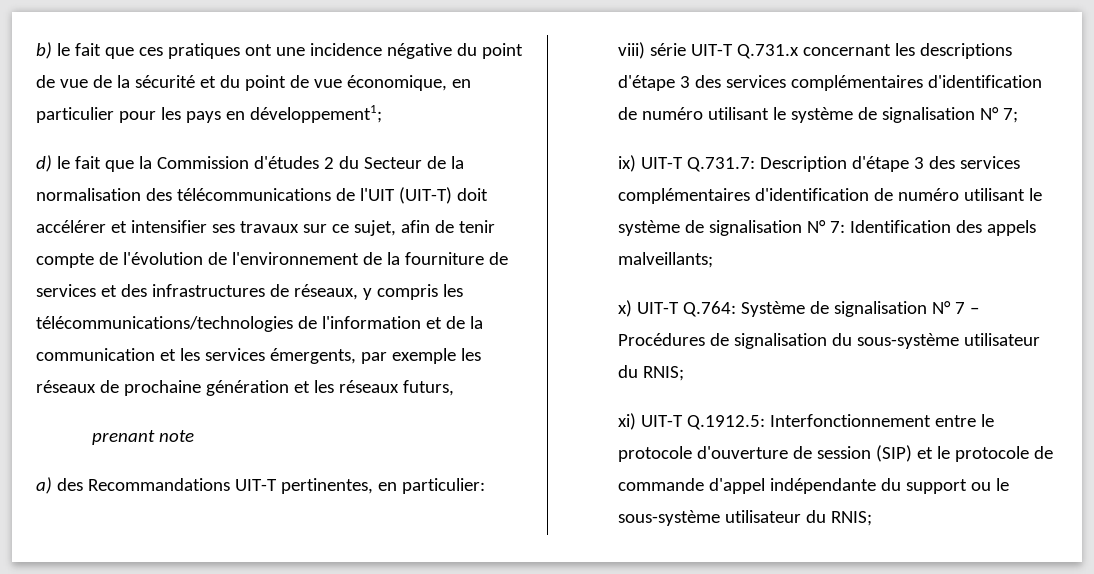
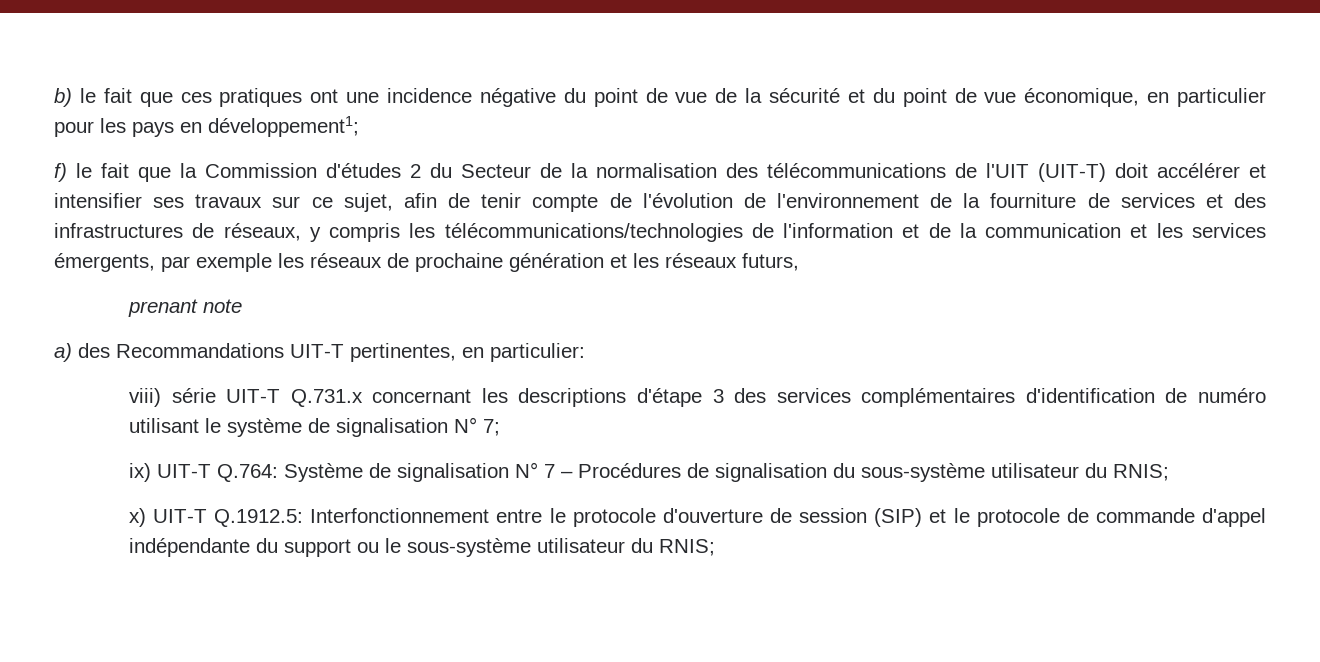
- d) le fait que la Commission d'études 2 du Secteur de la normalisation des télécommunications de l'UIT (UIT-T) doit accélérer et intensifier ses travaux sur ce sujet, afin de tenir compte de l'évolution de l'environnement de la fourniture de services et des infrastructures de réseaux, y compris les télécommunications/technologies de l'information et de la communication et les services émergents, par exemple les réseaux de prochaine génération et les réseaux futurs,
+ f) le fait que la Commission d'études 2 du Secteur de la normalisation des télécommunications de l'UIT (UIT-T) doit accélérer et intensifier ses travaux sur ce sujet, afin de tenir compte de l'évolution de l'environnement de la fourniture de services et des infrastructures de réseaux, y compris les télécommunications/technologies de l'information et de la communication et les services émergents, par exemple les réseaux de prochaine génération et les réseaux futurs,
- ix) UIT-T Q.731.7: Description d'étape 3 des services complémentaires d'identification de numéro utilisant le système de signalisation N° 7: Identification des appels malveillants;
- x) UIT-T Q.764: Système de signalisation N° 7 – Procédures de signalisation du sous-système utilisateur du RNIS;
+ ix) UIT-T Q.764: Système de signalisation N° 7 – Procédures de signalisation du sous-système utilisateur du RNIS;
- xi) UIT-T Q.1912.5: Interfonctionnement entre le protocole d'ouverture de session (SIP) et le protocole de commande d'appel indépendante du support ou le sous-système utilisateur du RNIS;
+ x) UIT-T Q.1912.5: Interfonctionnement entre le protocole d'ouverture de session (SIP) et le protocole de commande d'appel indépendante du support ou le sous-système utilisateur du RNIS;

